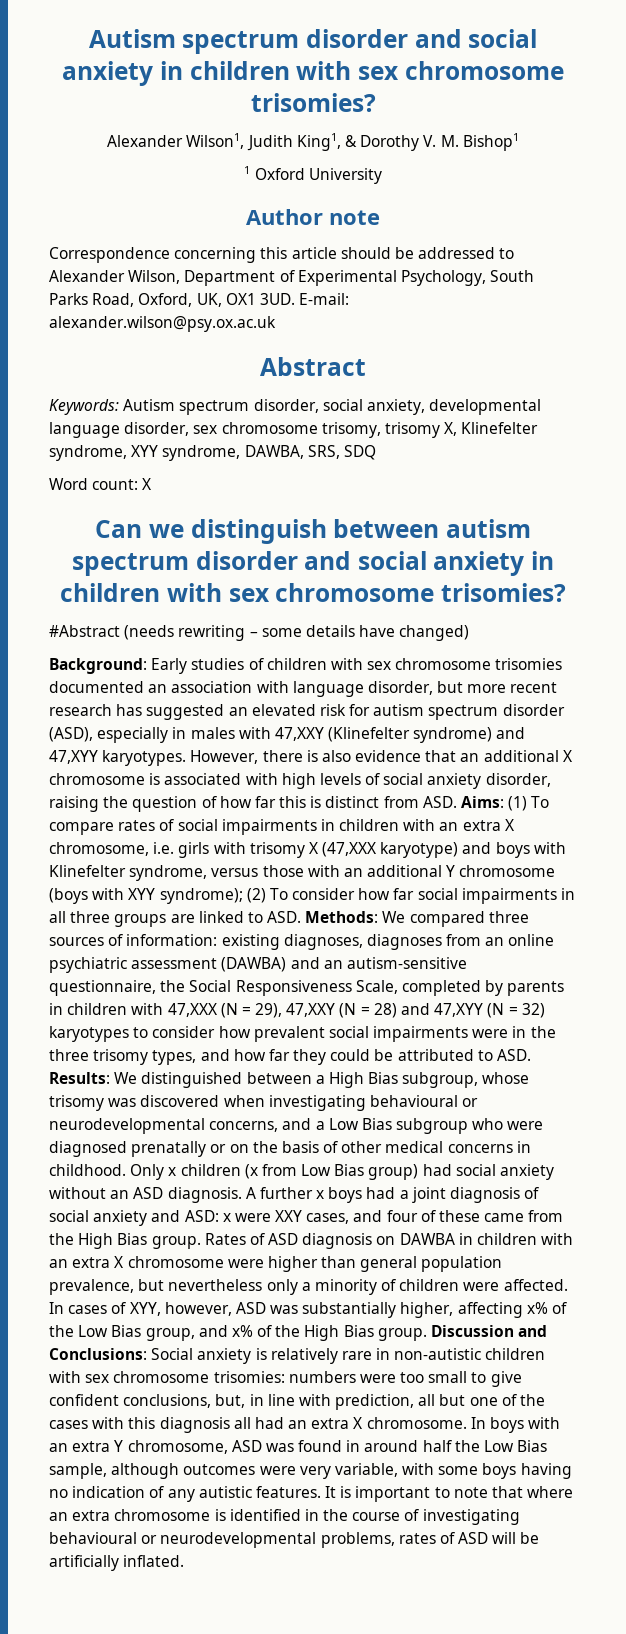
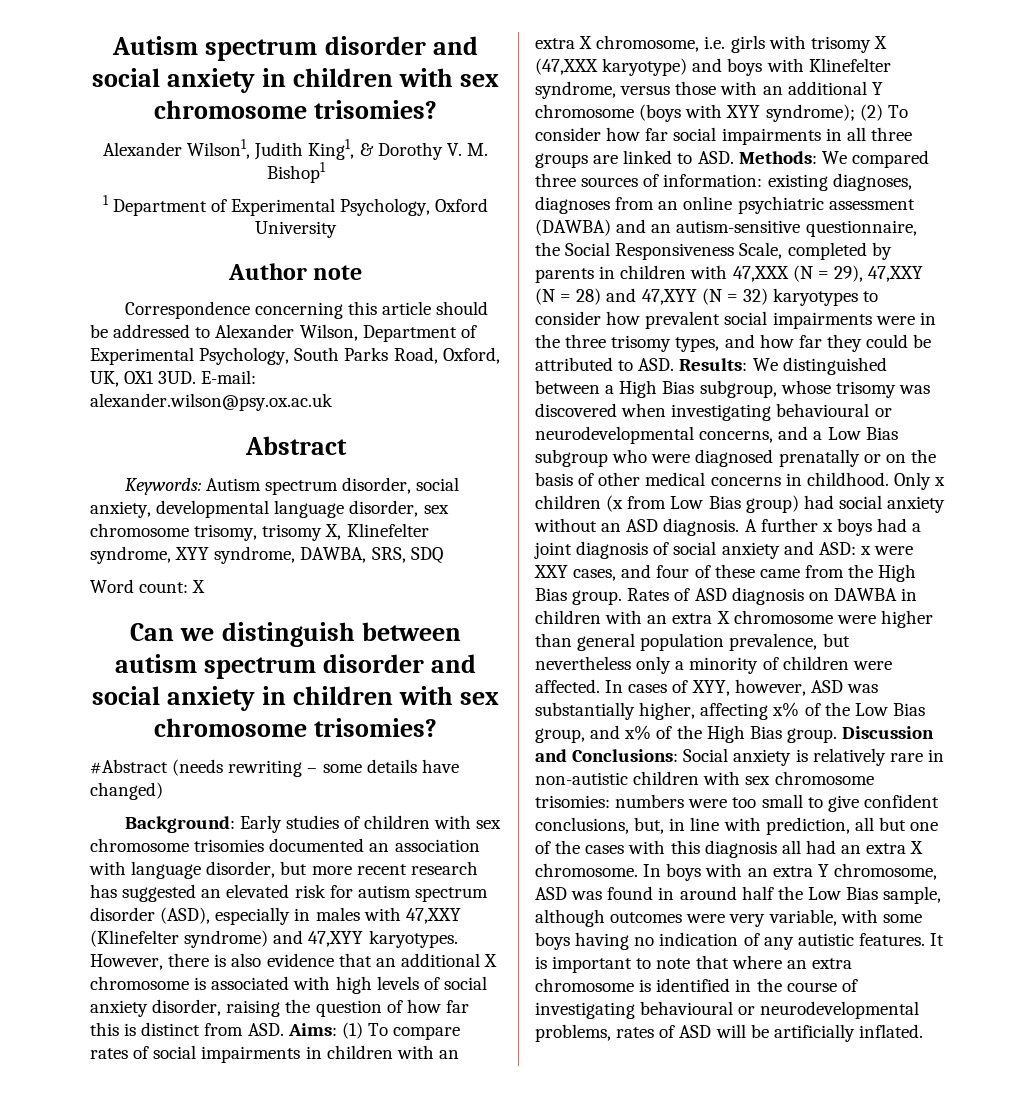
- 1 Oxford University
+ 1 Department of Experimental Psychology, Oxford University

